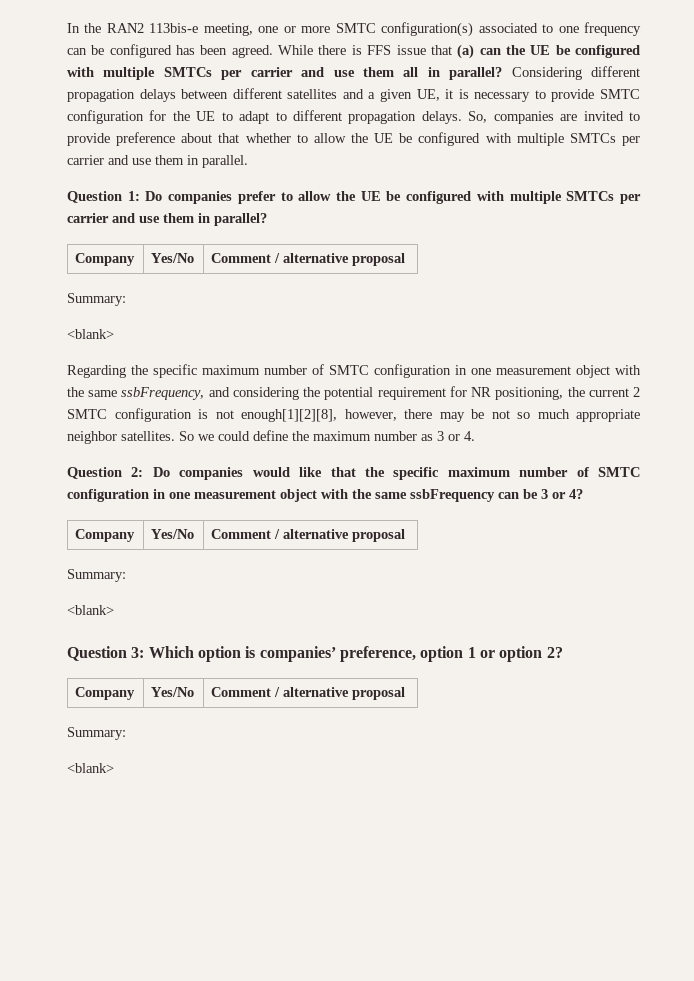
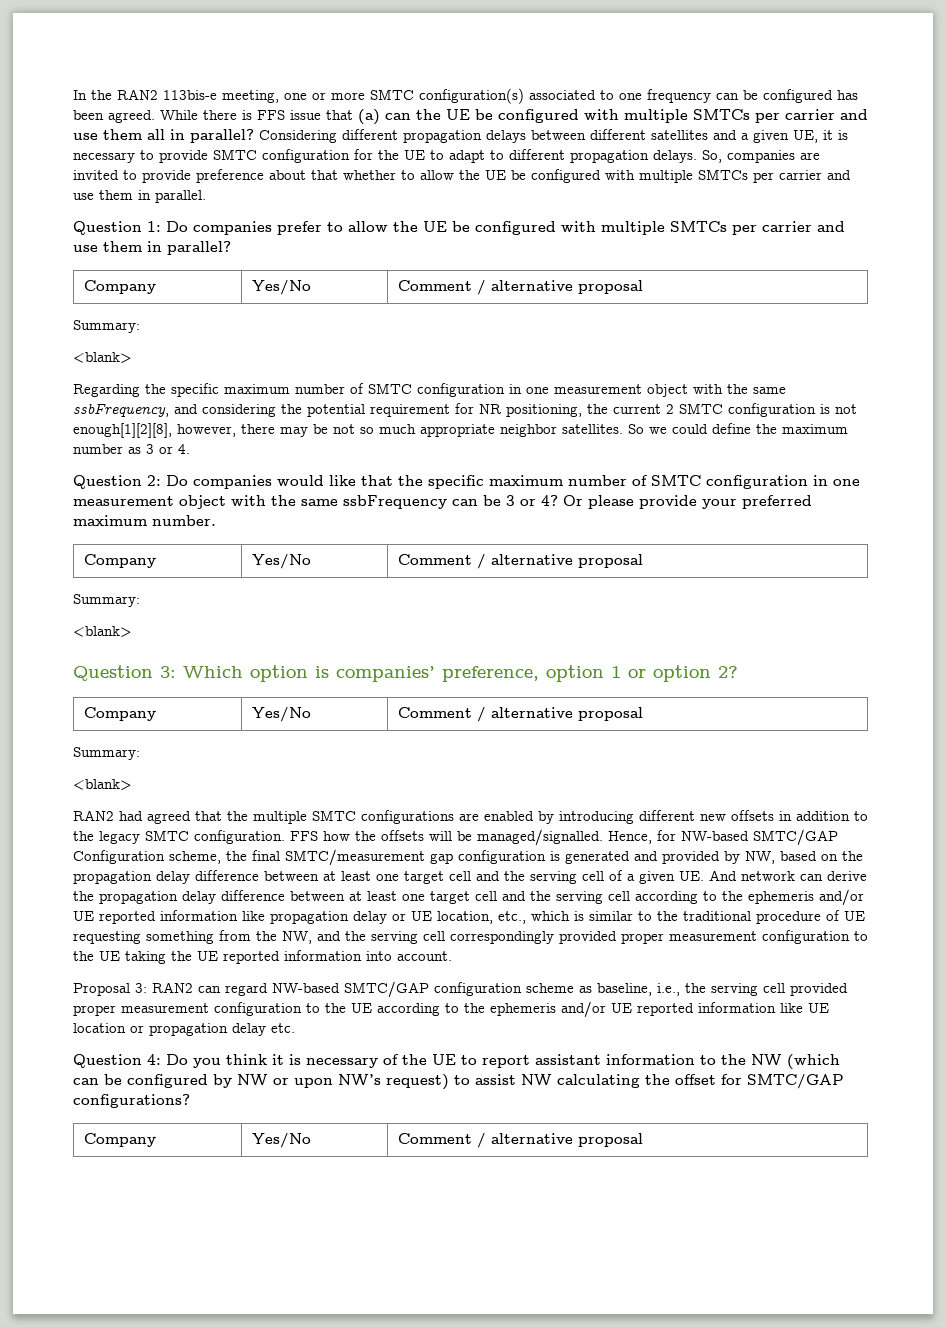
+ Or please provide your preferred maximum number.
+ RAN2 had agreed that the multiple SMTC configurations are enabled by introducing different new offsets in addition to the legacy SMTC configuration. FFS how the offsets will be managed/signalled. Hence, for NW-based SMTC/GAP Configuration scheme, the final SMTC/measurement gap configuration is generated and provided by NW, based on the propagation delay difference between at least one target cell and the serving cell of a given UE. And network can derive the propagation delay difference between at least one target cell and the serving cell according to the ephemeris and/or UE reported information like propagation delay or UE location, etc., which is similar to the traditional procedure of UE requesting something from the NW, and the serving cell correspondingly provided proper measurement configuration to the UE taking the UE reported information into account.
+ Proposal 3: RAN2 can regard NW-based SMTC/GAP configuration scheme as baseline, i.e., the serving cell provided proper measurement configuration to the UE according to the ephemeris and/or UE reported information like UE location or propagation delay etc.
+ Question 4: Do you think it is necessary of the UE to report assistant information to the NW (which can be configured by NW or upon NW’s request) to assist NW calculating the offset for SMTC/GAP configurations?
+ Company | Yes/No | Comment / alternative proposal

